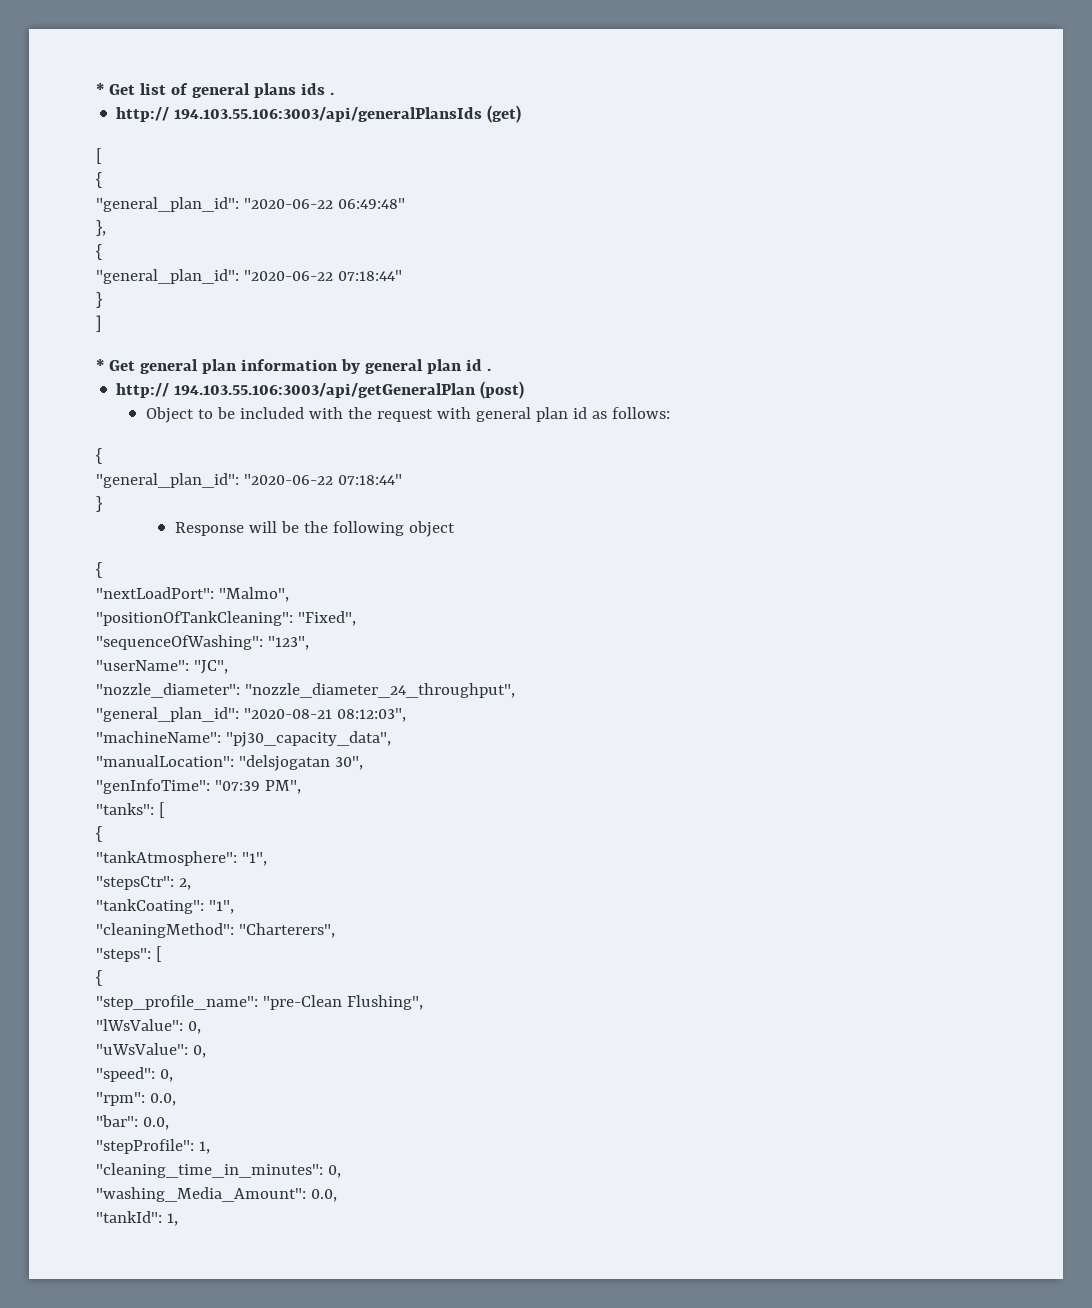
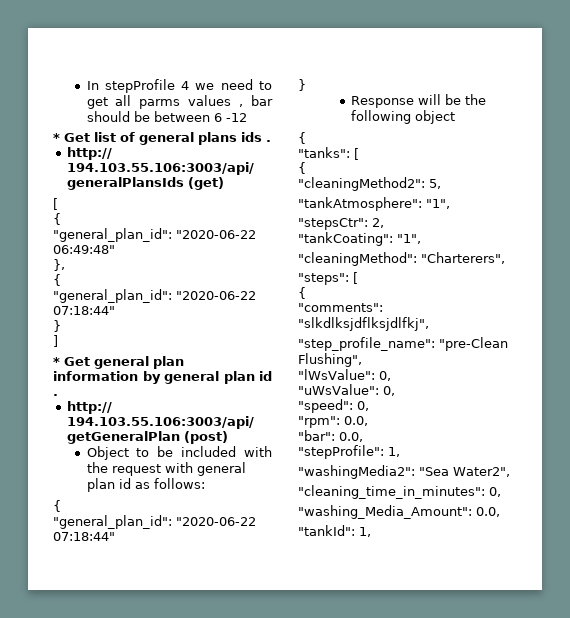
+ In stepProfile 4 we need to get all parms values , bar should be between 6 -12
- "nextLoadPort": "Malmo",
- "positionOfTankCleaning": "Fixed",
- "sequenceOfWashing": "123",
- "userName": "JC",
- "nozzle_diameter": "nozzle_diameter_24_throughput",
- "general_plan_id": "2020-08-21 08:12:03",
- "machineName": "pj30_capacity_data",
- "manualLocation": "delsjogatan 30",
- "genInfoTime": "07:39 PM",
+ "cleaningMethod2": 5,
+ "comments": "slkdlksjdflksjdlfkj",
+ "washingMedia2": "Sea Water2",

